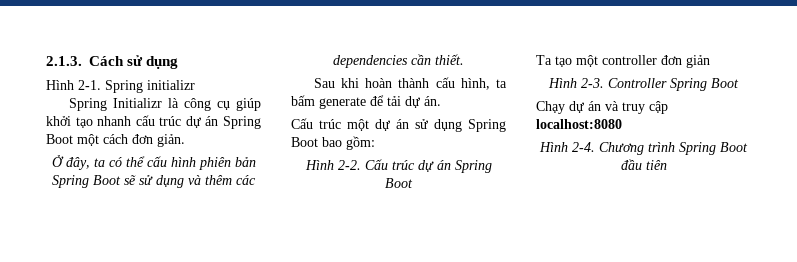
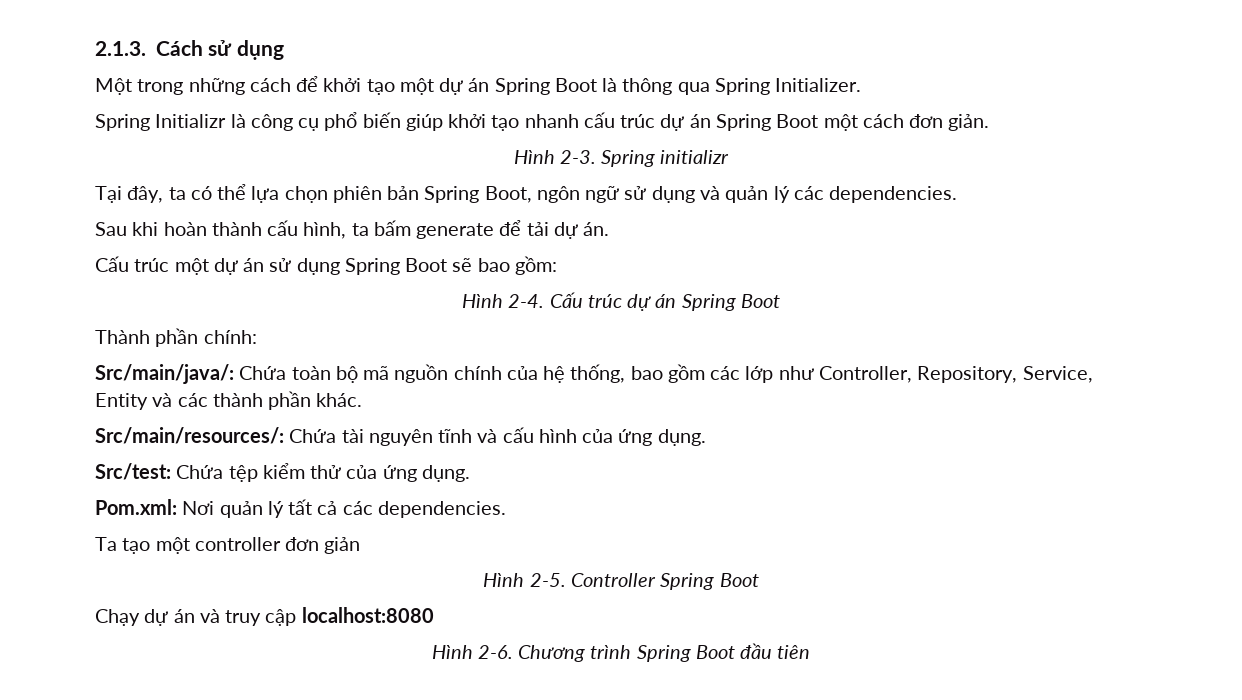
- Hình 2-1. Spring initializr
+ Một trong những cách để khởi tạo một dự án Spring Boot là thông qua Spring Initializer.
- Spring Initializr là công cụ giúp khởi tạo nhanh cấu trúc dự án Spring Boot một cách đơn giản.
+ Spring Initializr là công cụ phổ biến giúp khởi tạo nhanh cấu trúc dự án Spring Boot một cách đơn giản.
- Ở đây, ta có thể cấu hình phiên bản Spring Boot sẽ sử dụng và thêm các dependencies cần thiết.
+ Hình 2-3. Spring initializr
+ Tại đây, ta có thể lựa chọn phiên bản Spring Boot, ngôn ngữ sử dụng và quản lý các dependencies.
- Cấu trúc một dự án sử dụng Spring Boot bao gồm:
+ Cấu trúc một dự án sử dụng Spring Boot sẽ bao gồm:
- Hình 2-2.
+ Hình 2-4.
+ Thành phần chính:
+ Src/main/java/: Chứa toàn bộ mã nguồn chính của hệ thống, bao gồm các lớp như Controller, Repository, Service, Entity và các thành phần khác.
+ Src/main/resources/: Chứa tài nguyên tĩnh và cấu hình của ứng dụng.
+ Src/test: Chứa tệp kiểm thử của ứng dụng.
+ Pom.xml: Nơi quản lý tất cả các dependencies.
- Hình 2-3.
+ Hình 2-5.
- Hình 2-4.
+ Hình 2-6.

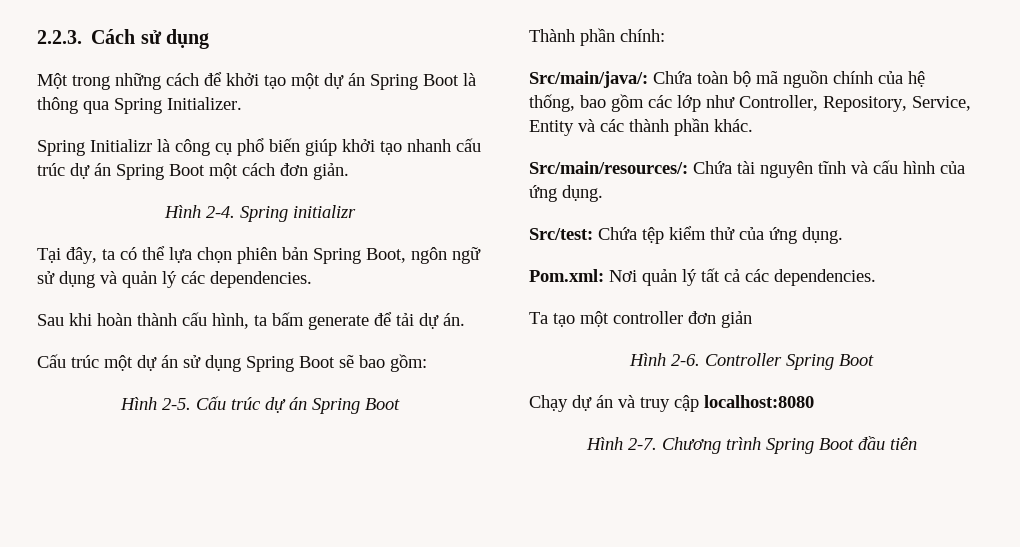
- 2.1.3. Cách sử dụng
+ 2.2.3. Cách sử dụng
- Hình 2-3.
+ Hình 2-4.
- Hình 2-4.
+ Hình 2-5.
- Hình 2-5.
+ Hình 2-6.
- Hình 2-6.
+ Hình 2-7.

